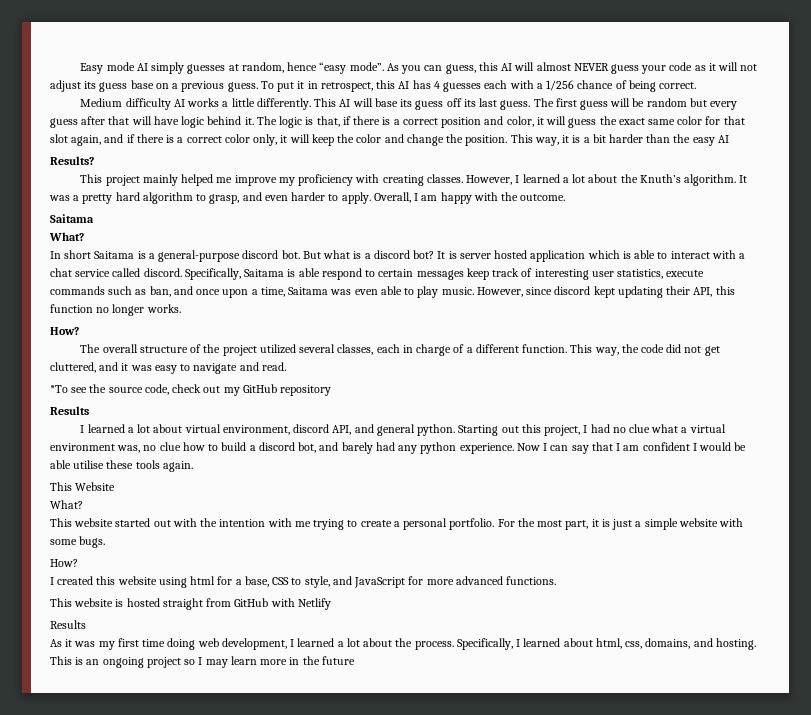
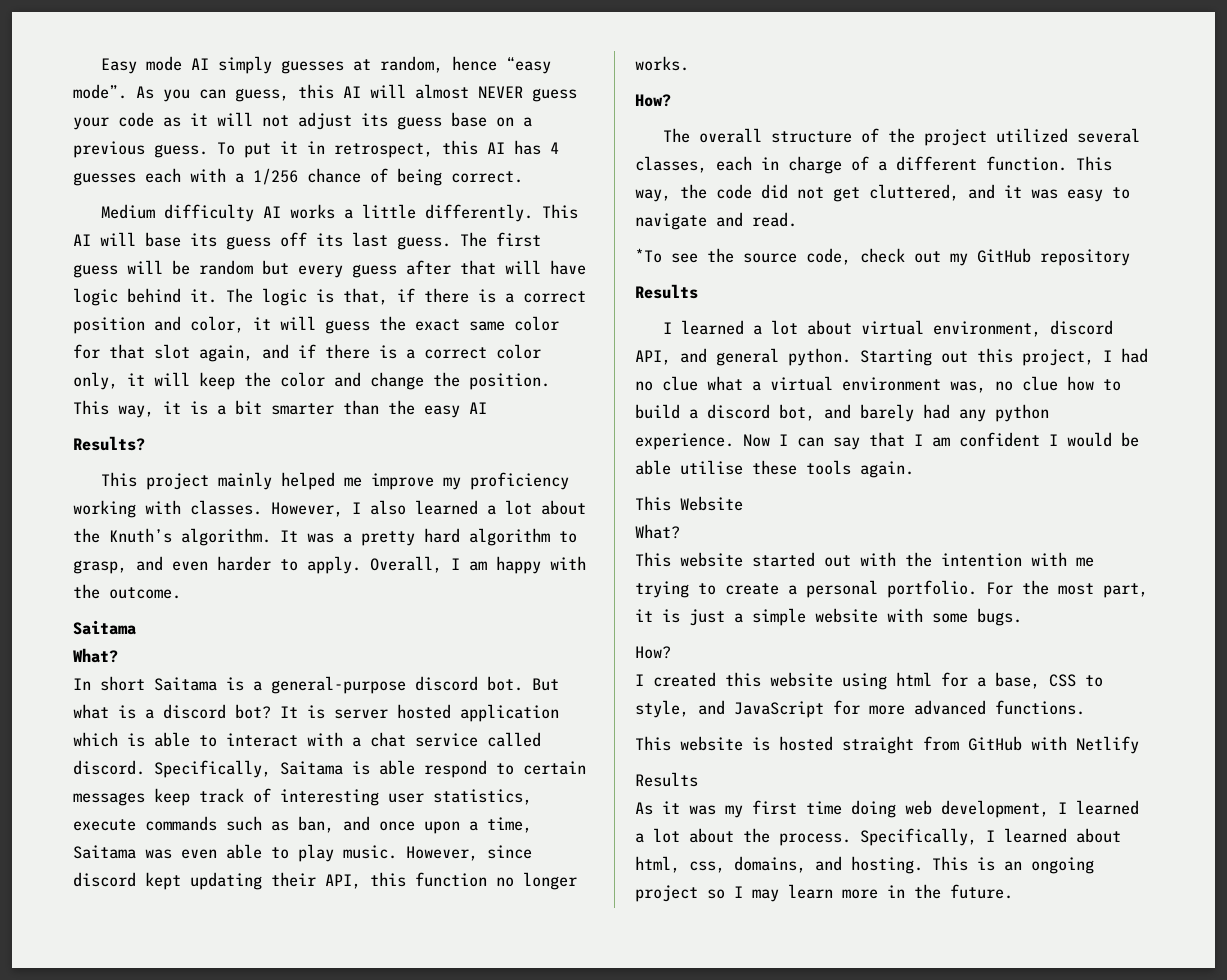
- This way, it is a bit harder than the easy AI
+ This way, it is a bit smarter than the easy AI
- This project mainly helped me improve my proficiency with creating classes.
+ This project mainly helped me improve my proficiency working with classes.
- However, I learned a lot about the Knuth’s algorithm.
+ However, I also learned a lot about the Knuth’s algorithm.
- This is an ongoing project so I may learn more in the future
+ This is an ongoing project so I may learn more in the future.

